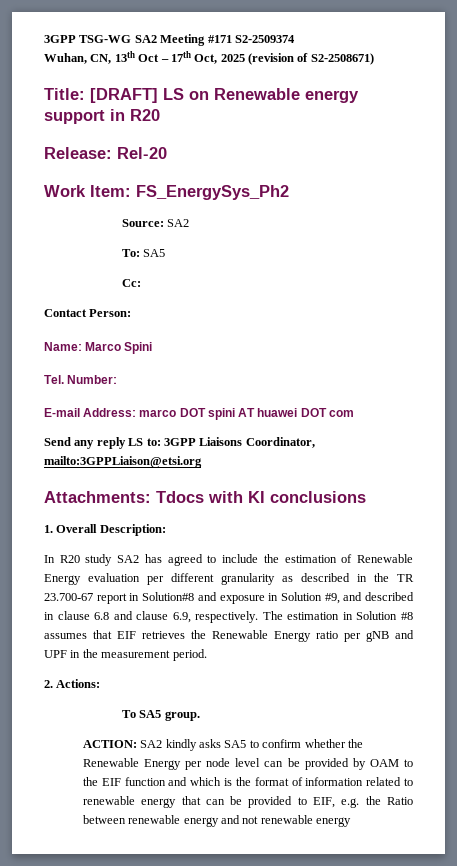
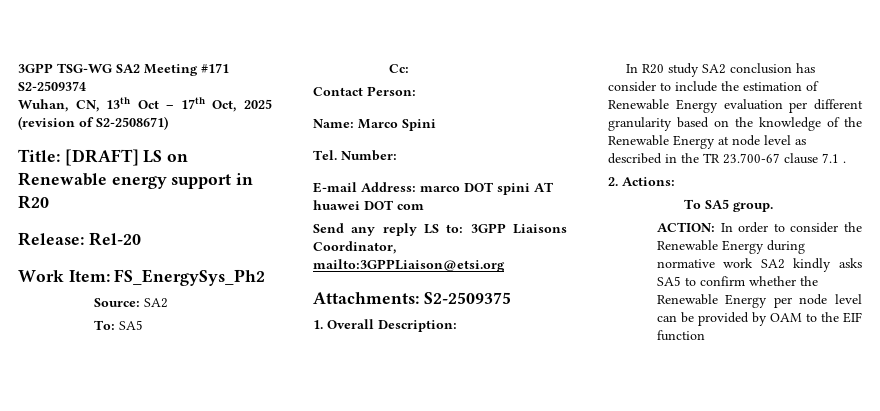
- Attachments: Tdocs with KI conclusions
+ Attachments: S2-2509375
- In R20 study SA2 has agreed to include the estimation of Renewable Energy evaluation per different granularity as described in the TR 23.700-67 report in Solution#8 and exposure in Solution #9, and described in clause 6.8 and clause 6.9, respectively. The estimation in Solution #8 assumes that EIF retrieves the Renewable Energy ratio per gNB and UPF in the measurement period.
+ In R20 study SA2 conclusion has consider to include the estimation of Renewable Energy evaluation per different granularity based on the knowledge of the Renewable Energy at node level as described in the TR 23.700-67 clause 7.1 .
- ACTION: SA2 kindly asks SA5 to confirm whether the Renewable Energy per node level can be provided by OAM to the EIF function and which is the format of information related to renewable energy that can be provided to EIF, e.g. the Ratio between renewable energy and not renewable energy
+ ACTION: In order to consider the Renewable Energy during normative work SA2 kindly asks SA5 to confirm whether the Renewable Energy per node level can be provided by OAM to the EIF function

